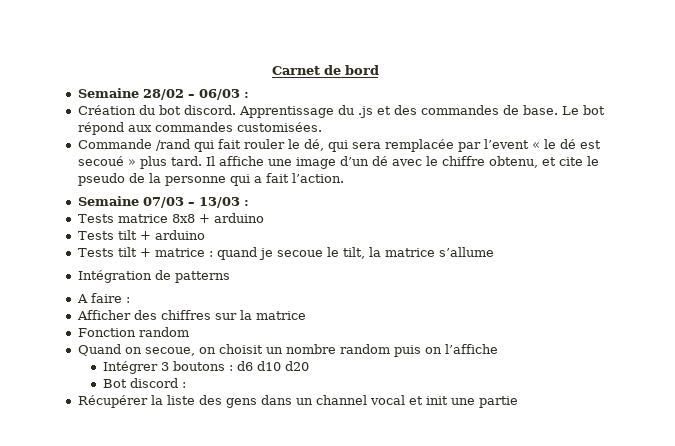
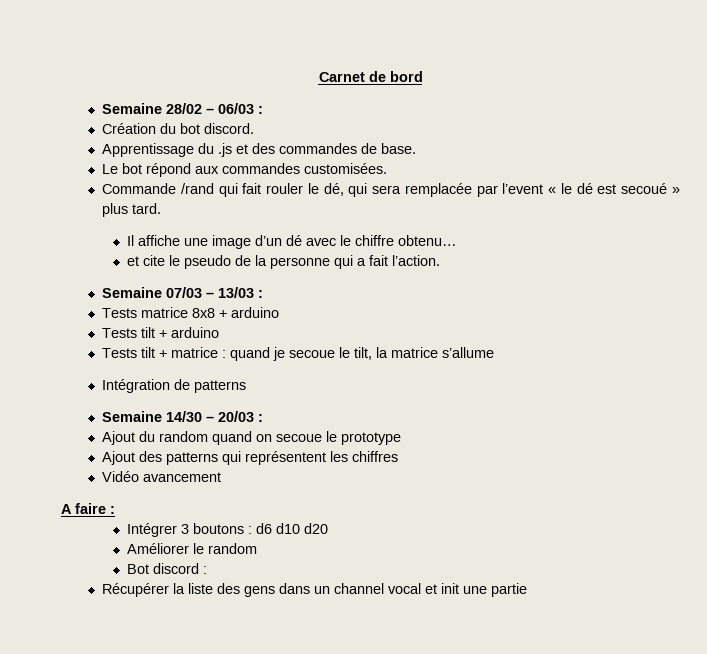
- Création du bot discord. Apprentissage du .js et des commandes de base. Le bot répond aux commandes customisées.
+ Création du bot discord.
+ Apprentissage du .js et des commandes de base.
+ Le bot répond aux commandes customisées.
- Commande /rand qui fait rouler le dé, qui sera remplacée par l’event « le dé est secoué » plus tard. Il affiche une image d’un dé avec le chiffre obtenu, et cite le pseudo de la personne qui a fait l’action.
+ Commande /rand qui fait rouler le dé, qui sera remplacée par l’event « le dé est secoué » plus tard.
+ Il affiche une image d’un dé avec le chiffre obtenu…
+ et cite le pseudo de la personne qui a fait l’action.
+ Semaine 14/30 – 20/03 :
+ Ajout du random quand on secoue le prototype
+ Ajout des patterns qui représentent les chiffres
+ Vidéo avancement
  A faire :
- Afficher des chiffres sur la matrice
- Fonction random
- Quand on secoue, on choisit un nombre random puis on l’affiche
+ Améliorer le random

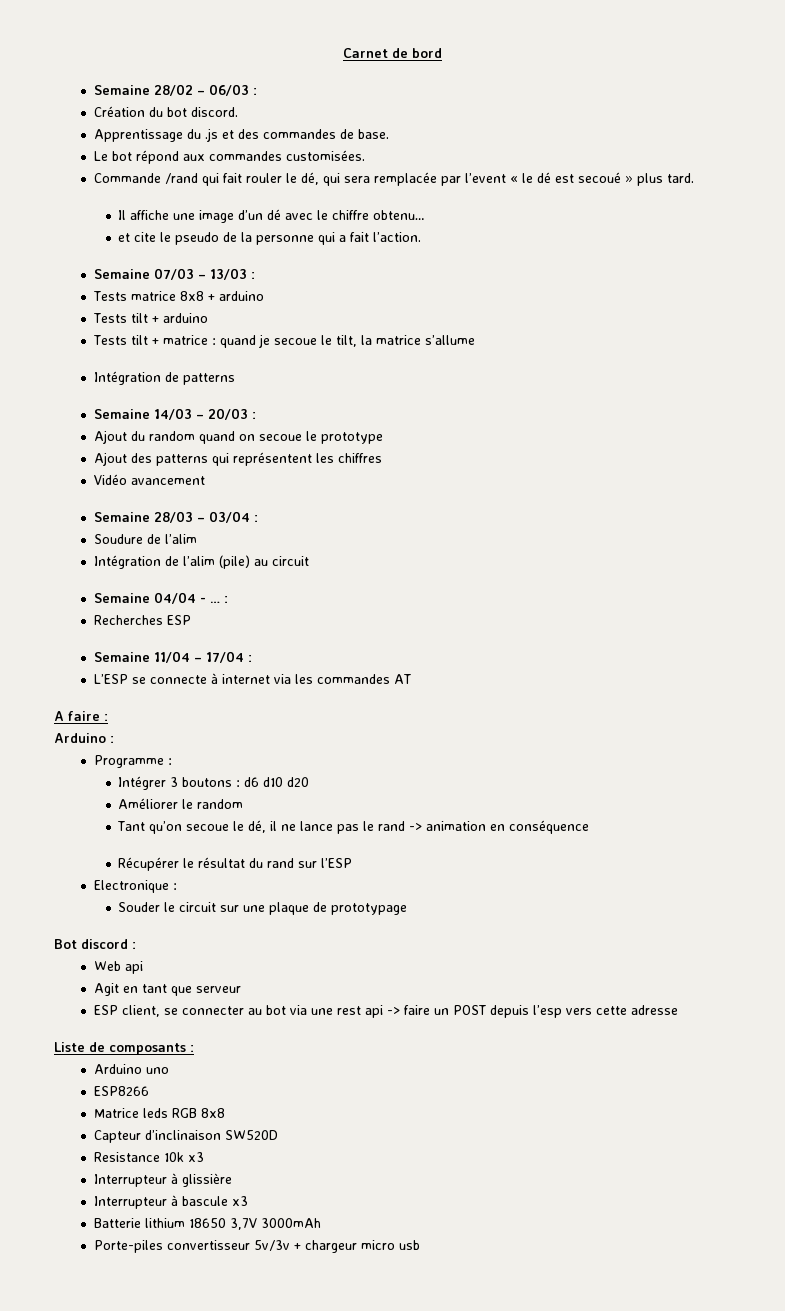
- Semaine 14/30 – 20/03 :
+ Semaine 14/03 – 20/03 :
+ Semaine 28/03 – 03/04 :
+ Soudure de l’alim
+ Intégration de l’alim (pile) au circuit
+ Semaine 04/04 - … :
+ Recherches ESP
+ Semaine 11/04 – 17/04 :
+ L’ESP se connecte à internet via les commandes AT
+ Arduino :
+ Programme :
+ Tant qu’on secoue le dé, il ne lance pas le rand -> animation en conséquence
+ Récupérer le résultat du rand sur l’ESP
+ Electronique :
+ Souder le circuit sur une plaque de prototypage
  Bot discord :
- Récupérer la liste des gens dans un channel vocal et init une partie
+ Web api
+ Agit en tant que serveur
+ ESP client, se connecter au bot via une rest api -> faire un POST depuis l’esp vers cette adresse
+ Liste de composants :
+ Arduino uno
+ ESP8266
+ Matrice leds RGB 8x8
+ Capteur d’inclinaison SW520D
+ Resistance 10k x3
+ Interrupteur à glissière
+ Interrupteur à bascule x3
+ Batterie lithium 18650 3,7V 3000mAh
+ Porte-piles convertisseur 5v/3v + chargeur micro usb

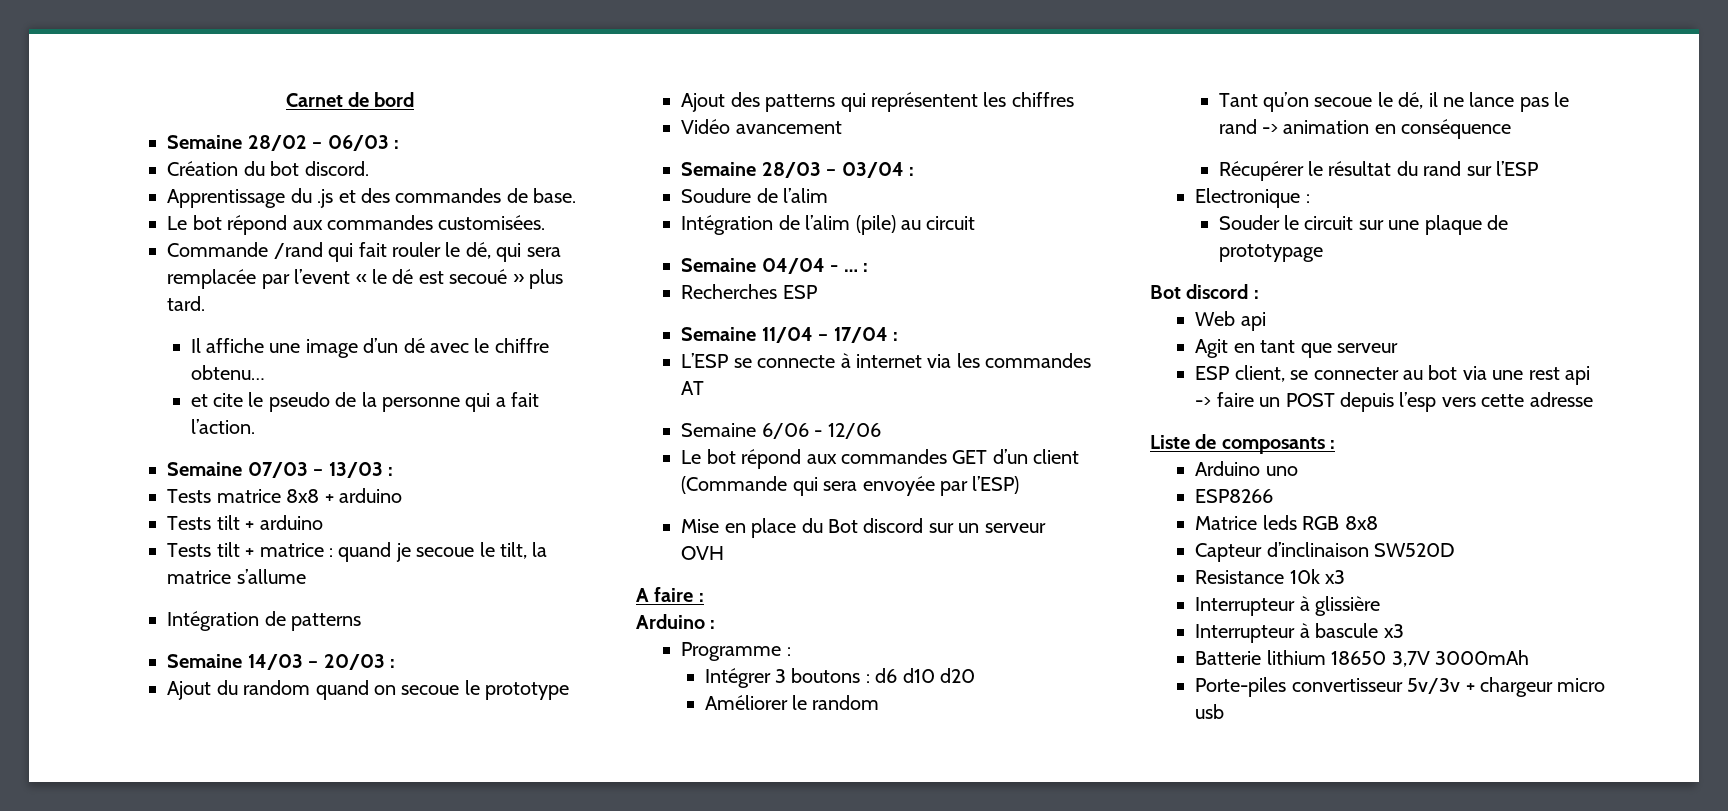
+ Semaine 6/06 - 12/06
+ Le bot répond aux commandes GET d’un client (Commande qui sera envoyée par l’ESP)
+ Mise en place du Bot discord sur un serveur OVH

